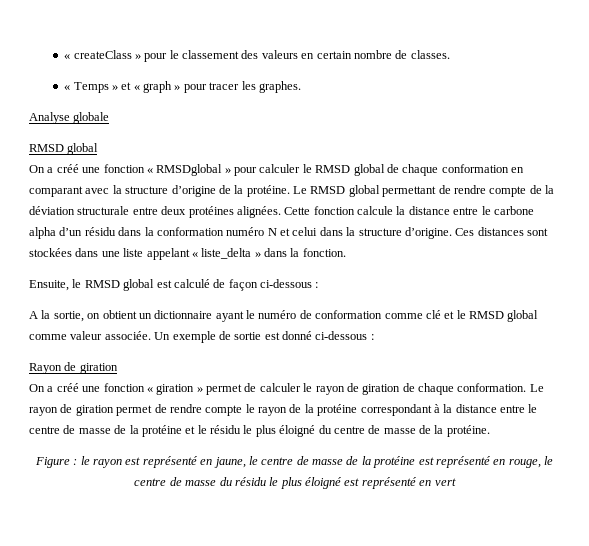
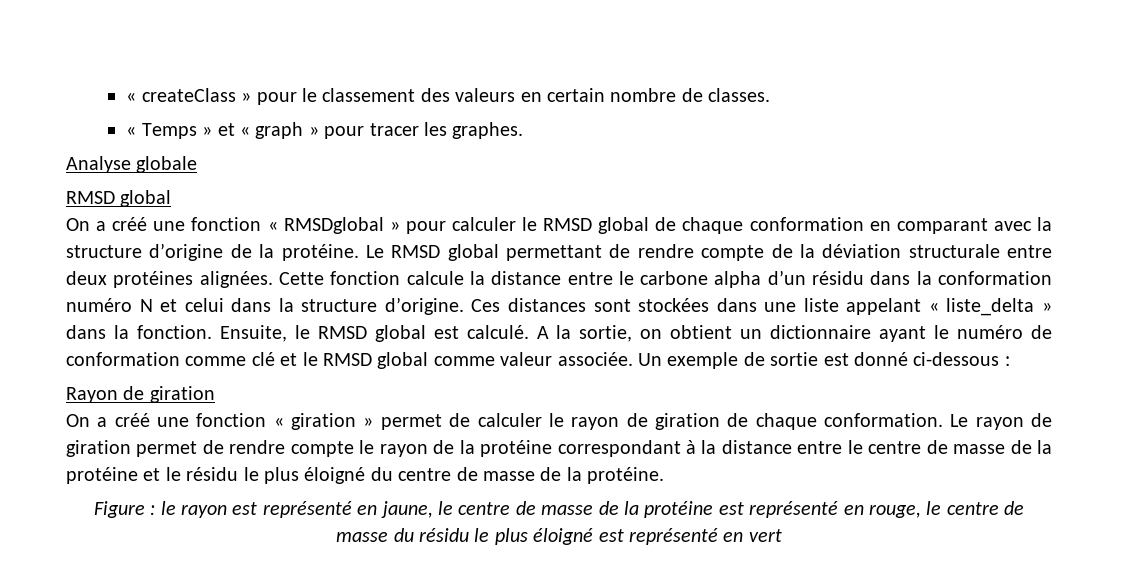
- Ces distances sont stockées dans une liste appelant « liste_delta » dans la fonction.
- Ensuite, le RMSD global est calculé de façon ci-dessous :
- A la sortie, on obtient un dictionnaire ayant le numéro de conformation comme clé et le RMSD global comme valeur associée.
+ Ces distances sont stockées dans une liste appelant « liste_delta » dans la fonction. Ensuite, le RMSD global est calculé. A la sortie, on obtient un dictionnaire ayant le numéro de conformation comme clé et le RMSD global comme valeur associée.

